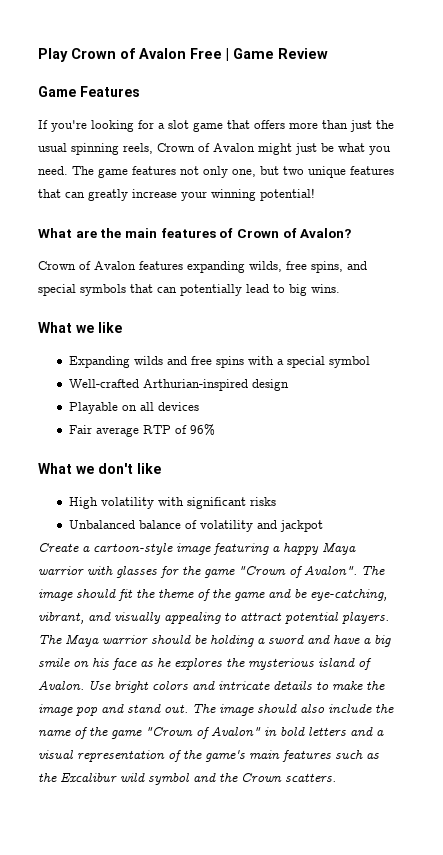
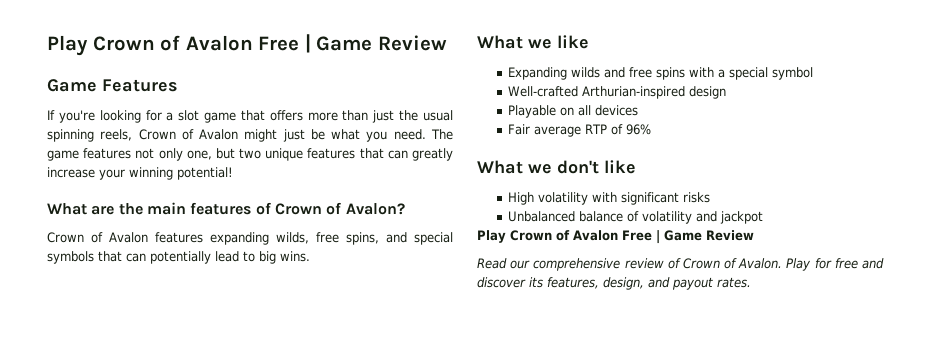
  Unbalanced balance of volatility and jackpot
- Create a cartoon-style image featuring a happy Maya warrior with glasses for the game "Crown of Avalon". The image should fit the theme of the game and be eye-catching, vibrant, and visually appealing to attract potential players. The Maya warrior should be holding a sword and have a big smile on his face as he explores the mysterious island of Avalon. Use bright colors and intricate details to make the image pop and stand out. The image should also include the name of the game "Crown of Avalon" in bold letters and a visual representation of the game's main features such as the Excalibur wild symbol and the Crown scatters.
+ Play Crown of Avalon Free | Game Review
+ Read our comprehensive review of Crown of Avalon. Play for free and discover its features, design, and payout rates.

